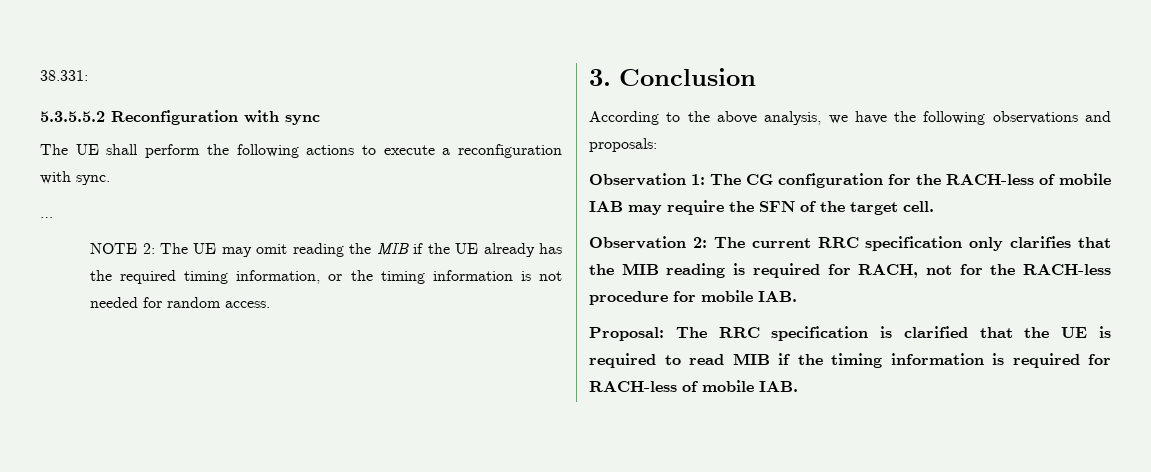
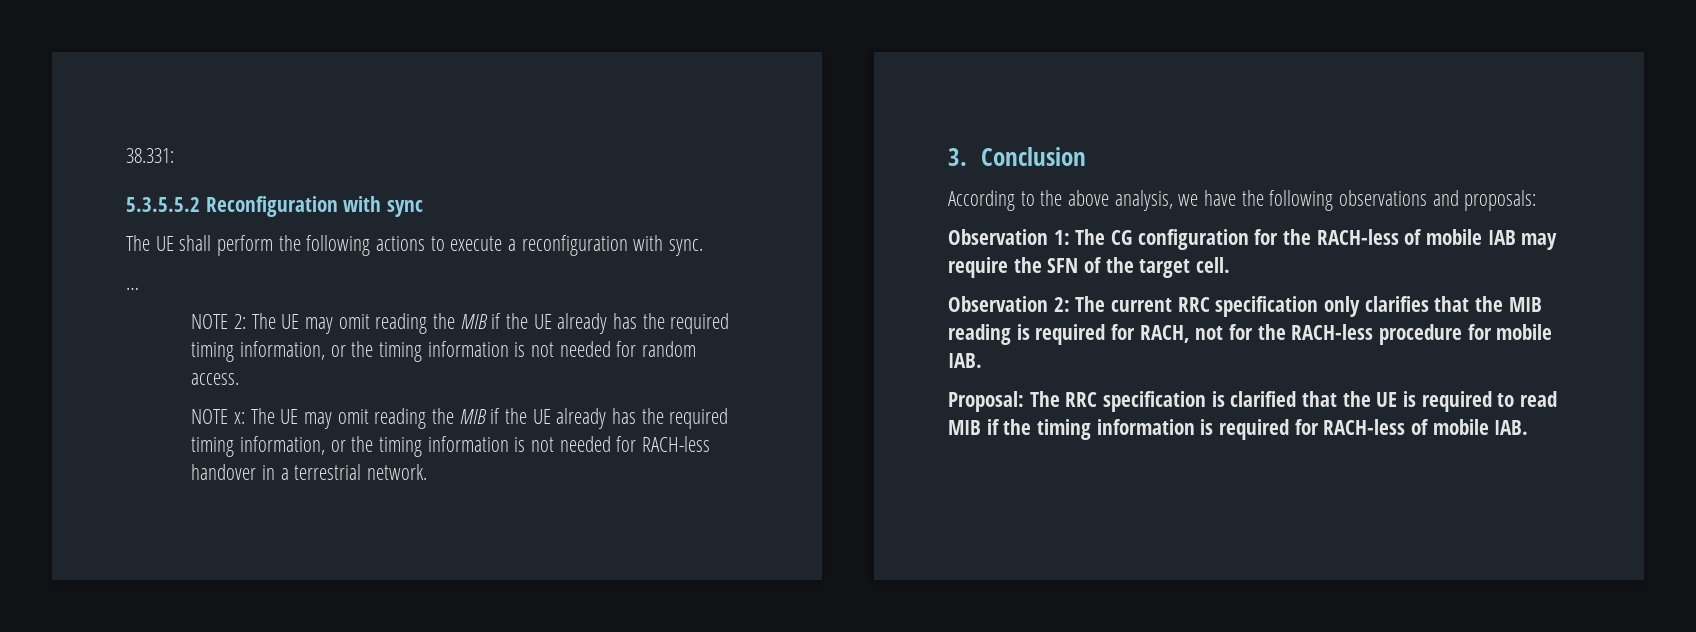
+ NOTE x: The UE may omit reading the MIB if the UE already has the required timing information, or the timing information is not needed for RACH-less handover in a terrestrial network.

